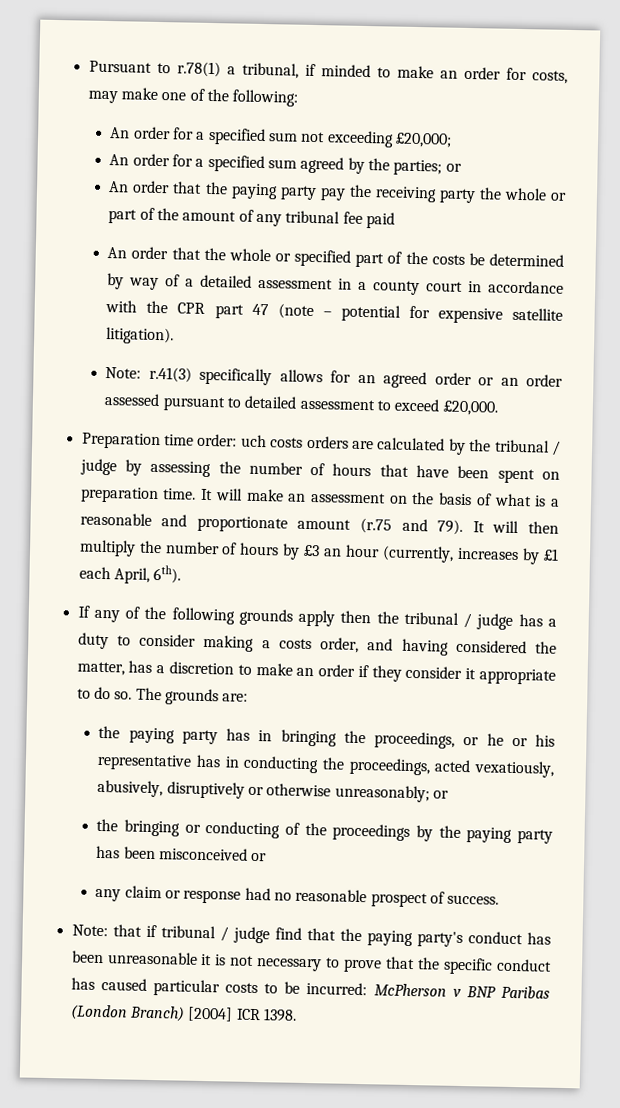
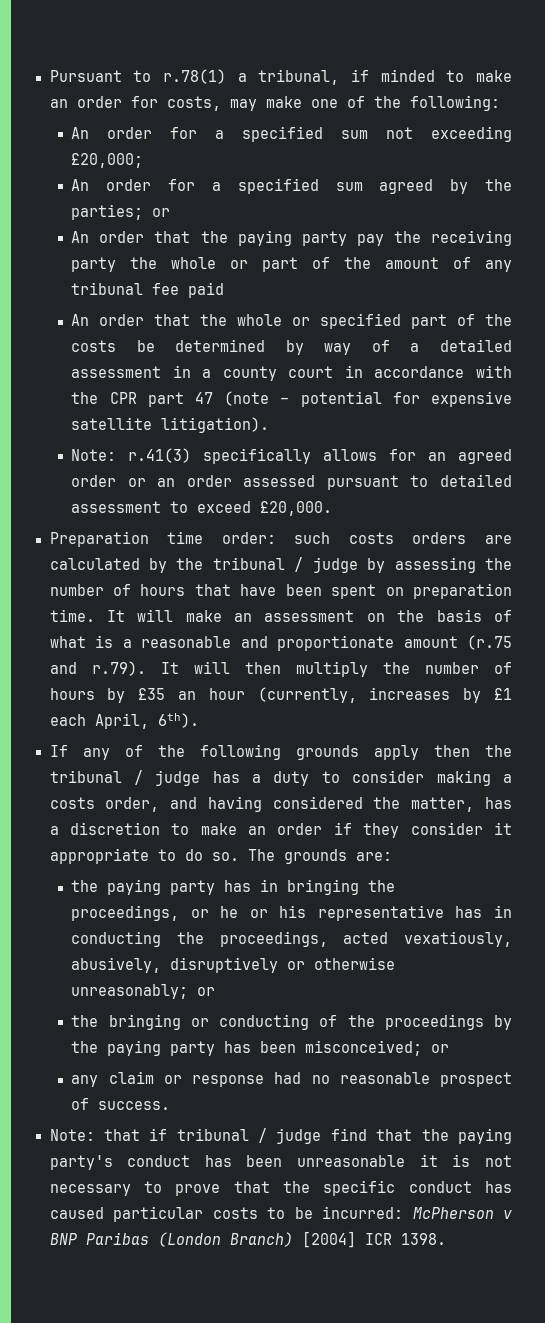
- Preparation time order: uch costs orders are calculated by the tribunal / judge by assessing the number of hours that have been spent on preparation time.
+ Preparation time order: such costs orders are calculated by the tribunal / judge by assessing the number of hours that have been spent on preparation time.
- It will make an assessment on the basis of what is a reasonable and proportionate amount (r.75 and 79). It will then multiply the number of hours by £3 an hour (currently, increases by £1 each April, 6th).
+ It will make an assessment on the basis of what is a reasonable and proportionate amount (r.75 and r.79). It will then multiply the number of hours by £35 an hour (currently, increases by £1 each April, 6th).
- the bringing or conducting of the proceedings by the paying party has been misconceived or
+ the bringing or conducting of the proceedings by the paying party has been misconceived; or

